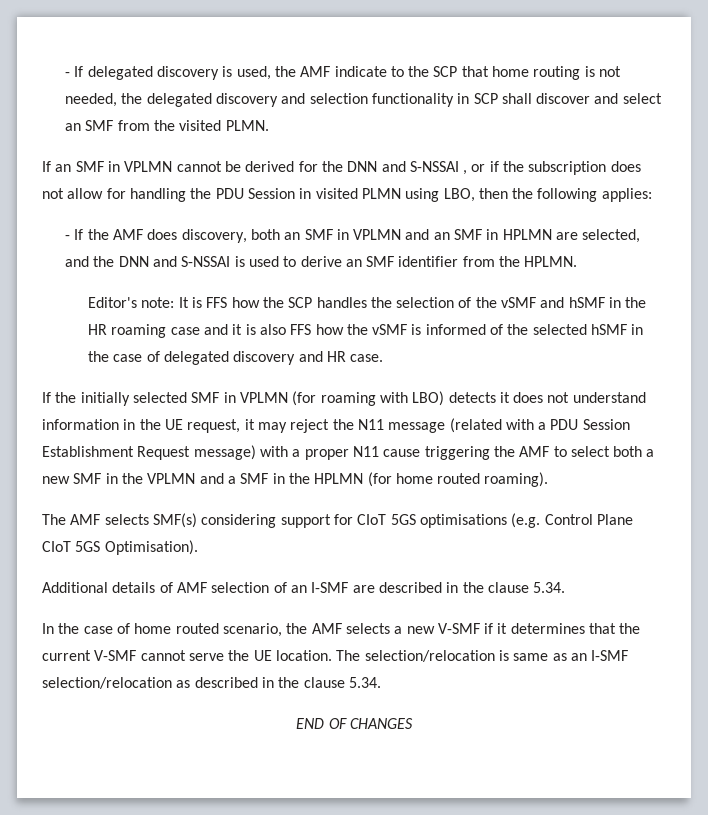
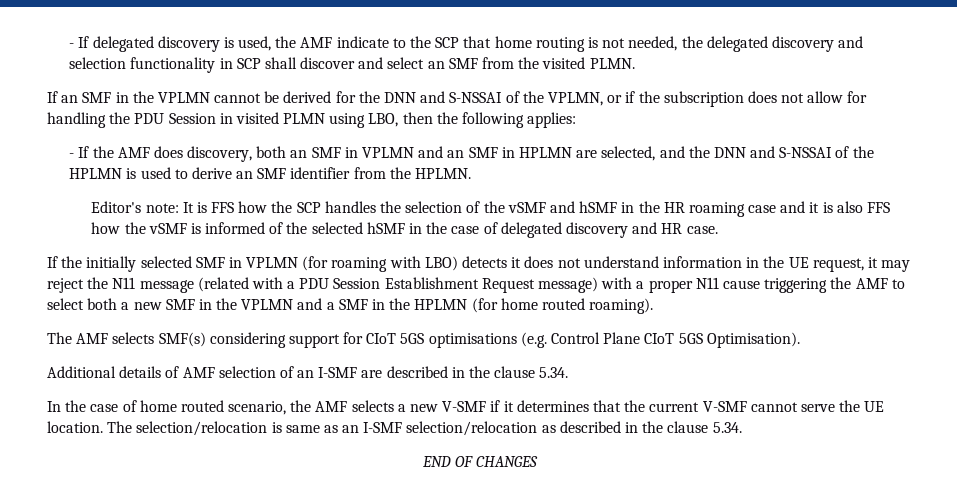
- If an SMF in VPLMN cannot be derived for the DNN and S-NSSAI , or if the subscription does not allow for handling the PDU Session in visited PLMN using LBO, then the following applies:
+ If an SMF in the VPLMN cannot be derived for the DNN and S-NSSAI of the VPLMN, or if the subscription does not allow for handling the PDU Session in visited PLMN using LBO, then the following applies:
- - If the AMF does discovery, both an SMF in VPLMN and an SMF in HPLMN are selected, and the DNN and S-NSSAI is used to derive an SMF identifier from the HPLMN.
+ - If the AMF does discovery, both an SMF in VPLMN and an SMF in HPLMN are selected, and the DNN and S-NSSAI of the HPLMN is used to derive an SMF identifier from the HPLMN.

